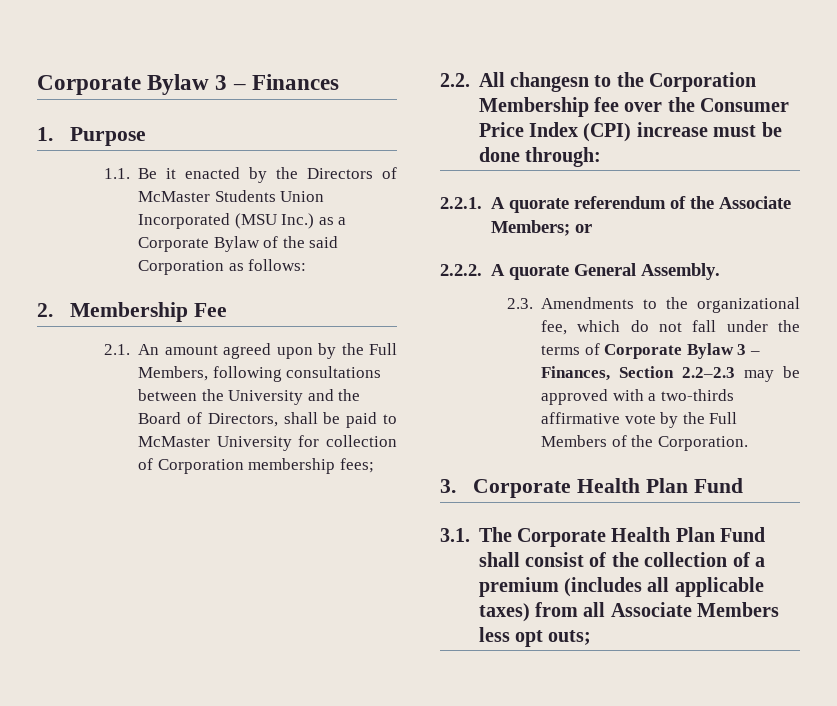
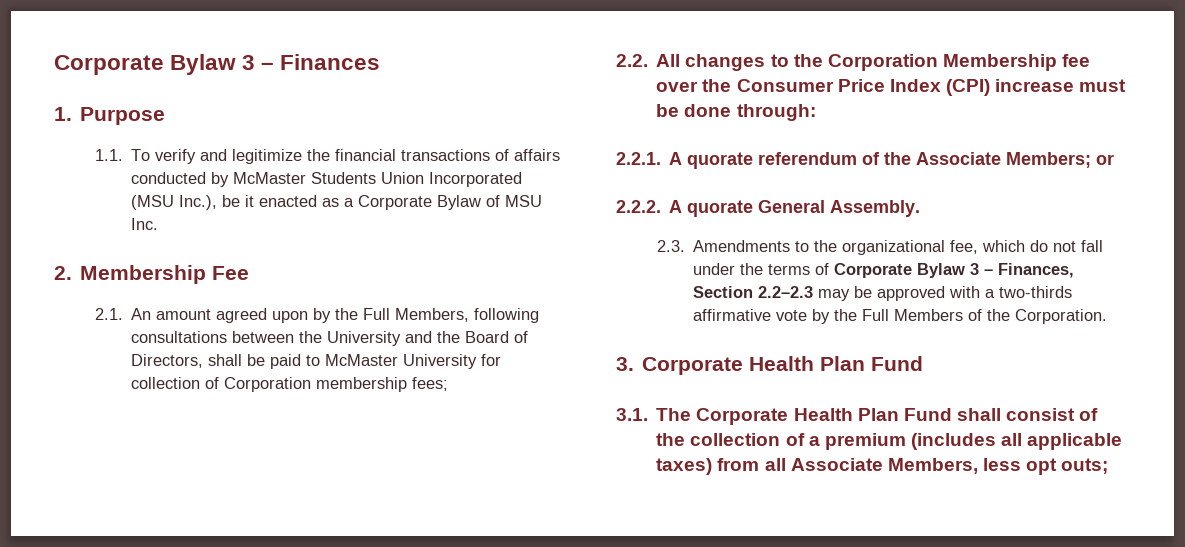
- 1.1. Be it enacted by the Directors of McMaster Students Union Incorporated (MSU Inc.) as a Corporate Bylaw of the said Corporation as follows:
+ 1.1. To verify and legitimize the financial transactions of affairs conducted by McMaster Students Union Incorporated (MSU Inc.), be it enacted as a Corporate Bylaw of MSU Inc.
- 2.2. All changesn to the Corporation Membership fee over the Consumer Price Index (CPI) increase must be done through:
+ 2.2. All changes to the Corporation Membership fee over the Consumer Price Index (CPI) increase must be done through:
- 3.1. The Corporate Health Plan Fund shall consist of the collection of a premium (includes all applicable taxes) from all Associate Members less opt outs;
+ 3.1. The Corporate Health Plan Fund shall consist of the collection of a premium (includes all applicable taxes) from all Associate Members, less opt outs;

